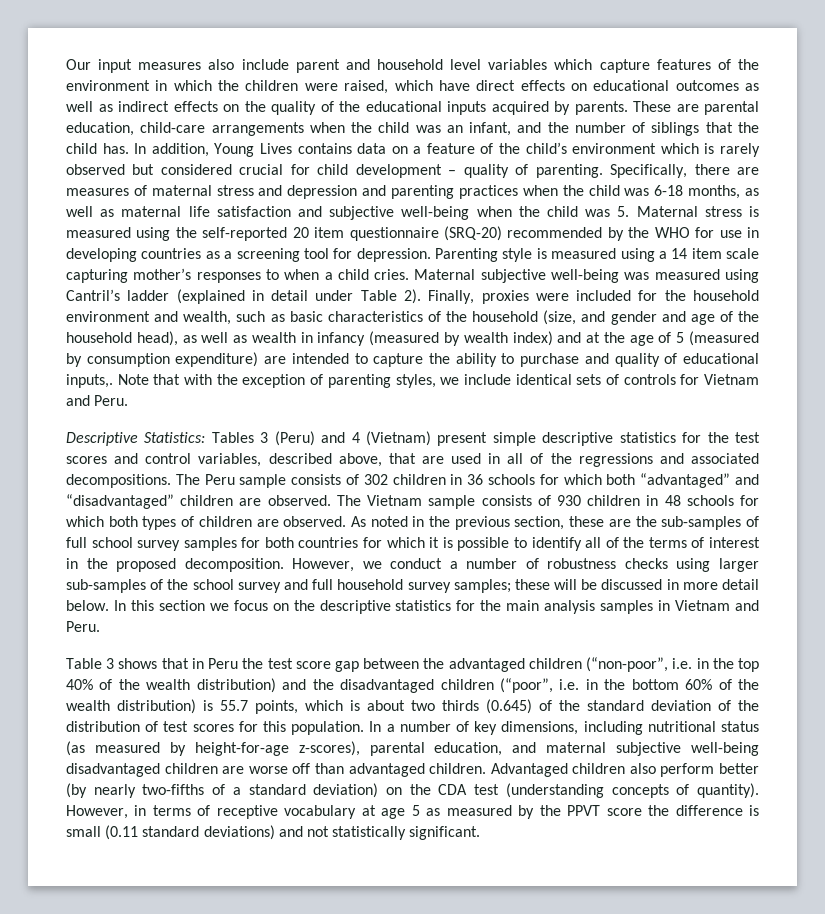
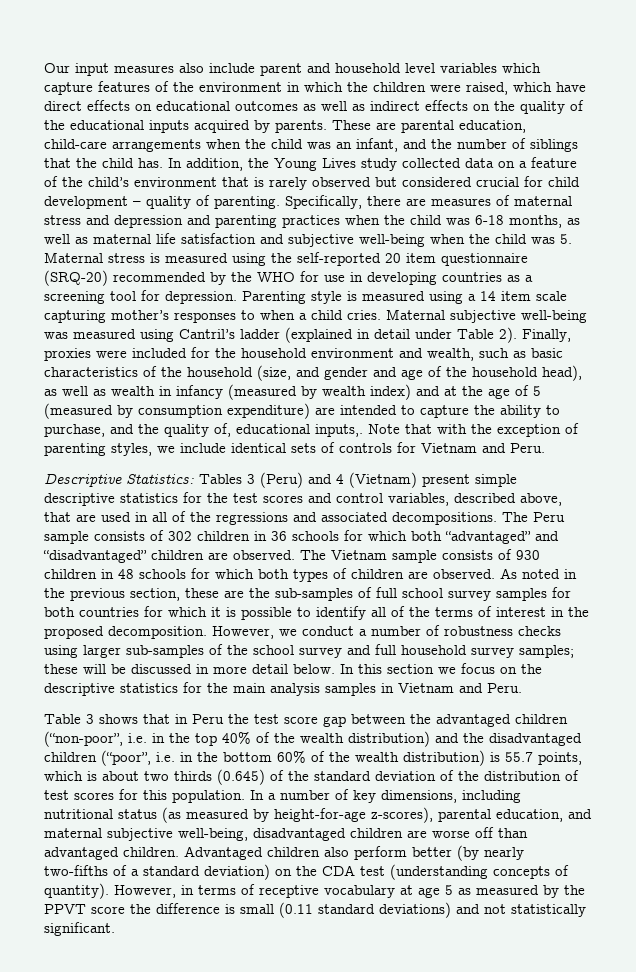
- In addition, Young Lives contains data on a feature of the child’s environment which is rarely observed but considered crucial for child development – quality of parenting.
+ In addition, the Young Lives study collected data on a feature of the child’s environment that is rarely observed but considered crucial for child development – quality of parenting.
- Finally, proxies were included for the household environment and wealth, such as basic characteristics of the household (size, and gender and age of the household head), as well as wealth in infancy (measured by wealth index) and at the age of 5 (measured by consumption expenditure) are intended to capture the ability to purchase and quality of educational inputs,.
+ Finally, proxies were included for the household environment and wealth, such as basic characteristics of the household (size, and gender and age of the household head), as well as wealth in infancy (measured by wealth index) and at the age of 5 (measured by consumption expenditure) are intended to capture the ability to purchase, and the quality of, educational inputs,.
- In a number of key dimensions, including nutritional status (as measured by height-for-age z-scores), parental education, and maternal subjective well-being disadvantaged children are worse off than advantaged children.
+ In a number of key dimensions, including nutritional status (as measured by height-for-age z-scores), parental education, and maternal subjective well-being, disadvantaged children are worse off than advantaged children.

